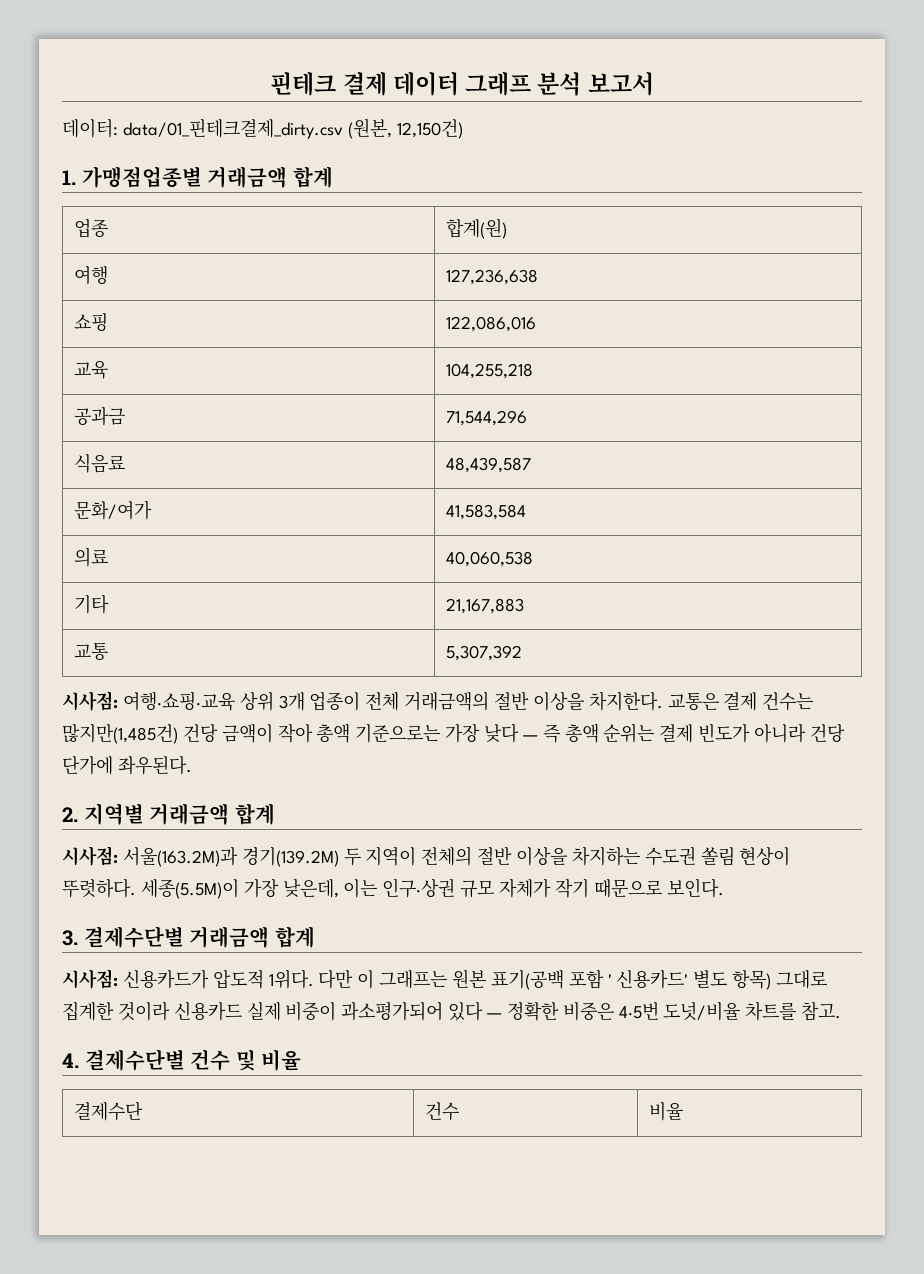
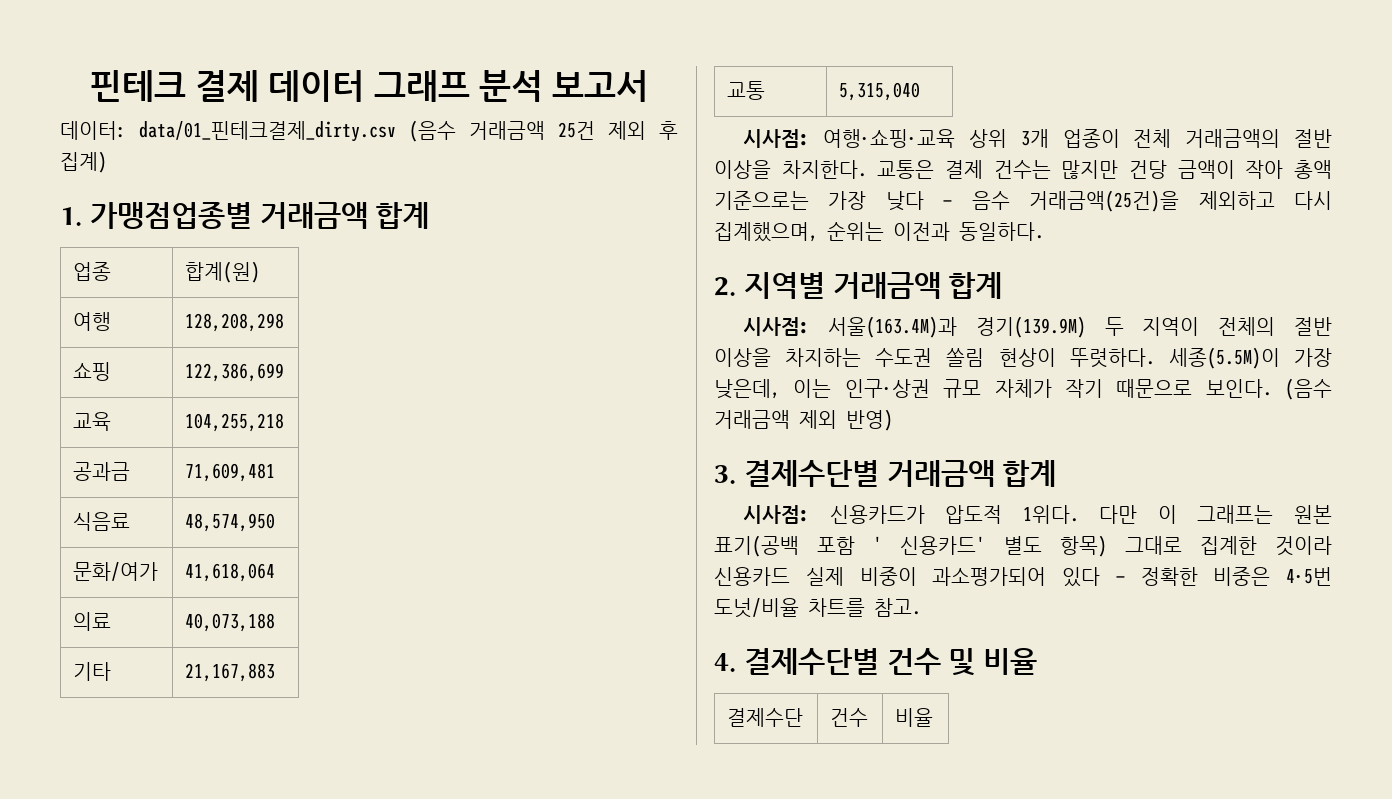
- 데이터: data/01_핀테크결제_dirty.csv (원본, 12,150건)
+ 데이터: data/01_핀테크결제_dirty.csv (음수 거래금액 25건 제외 후 집계)
- 여행 | 127,236,638
+ 여행 | 128,208,298
- 쇼핑 | 122,086,016
+ 쇼핑 | 122,386,699
- 공과금 | 71,544,296
+ 공과금 | 71,609,481
- 식음료 | 48,439,587
+ 식음료 | 48,574,950
- 문화/여가 | 41,583,584
+ 문화/여가 | 41,618,064
- 의료 | 40,060,538
+ 의료 | 40,073,188
- 교통 | 5,307,392
+ 교통 | 5,315,040
- 교통은 결제 건수는 많지만(1,485건) 건당 금액이 작아 총액 기준으로는 가장 낮다 — 즉 총액 순위는 결제 빈도가 아니라 건당 단가에 좌우된다.
+ 교통은 결제 건수는 많지만 건당 금액이 작아 총액 기준으로는 가장 낮다 — 음수 거래금액(25건)을 제외하고 다시 집계했으며, 순위는 이전과 동일하다.
- 시사점: 서울(163.2M)과 경기(139.2M) 두 지역이 전체의 절반 이상을 차지하는 수도권 쏠림 현상이 뚜렷하다.
+ 시사점: 서울(163.4M)과 경기(139.9M) 두 지역이 전체의 절반 이상을 차지하는 수도권 쏠림 현상이 뚜렷하다.
+ (음수 거래금액 제외 반영)

